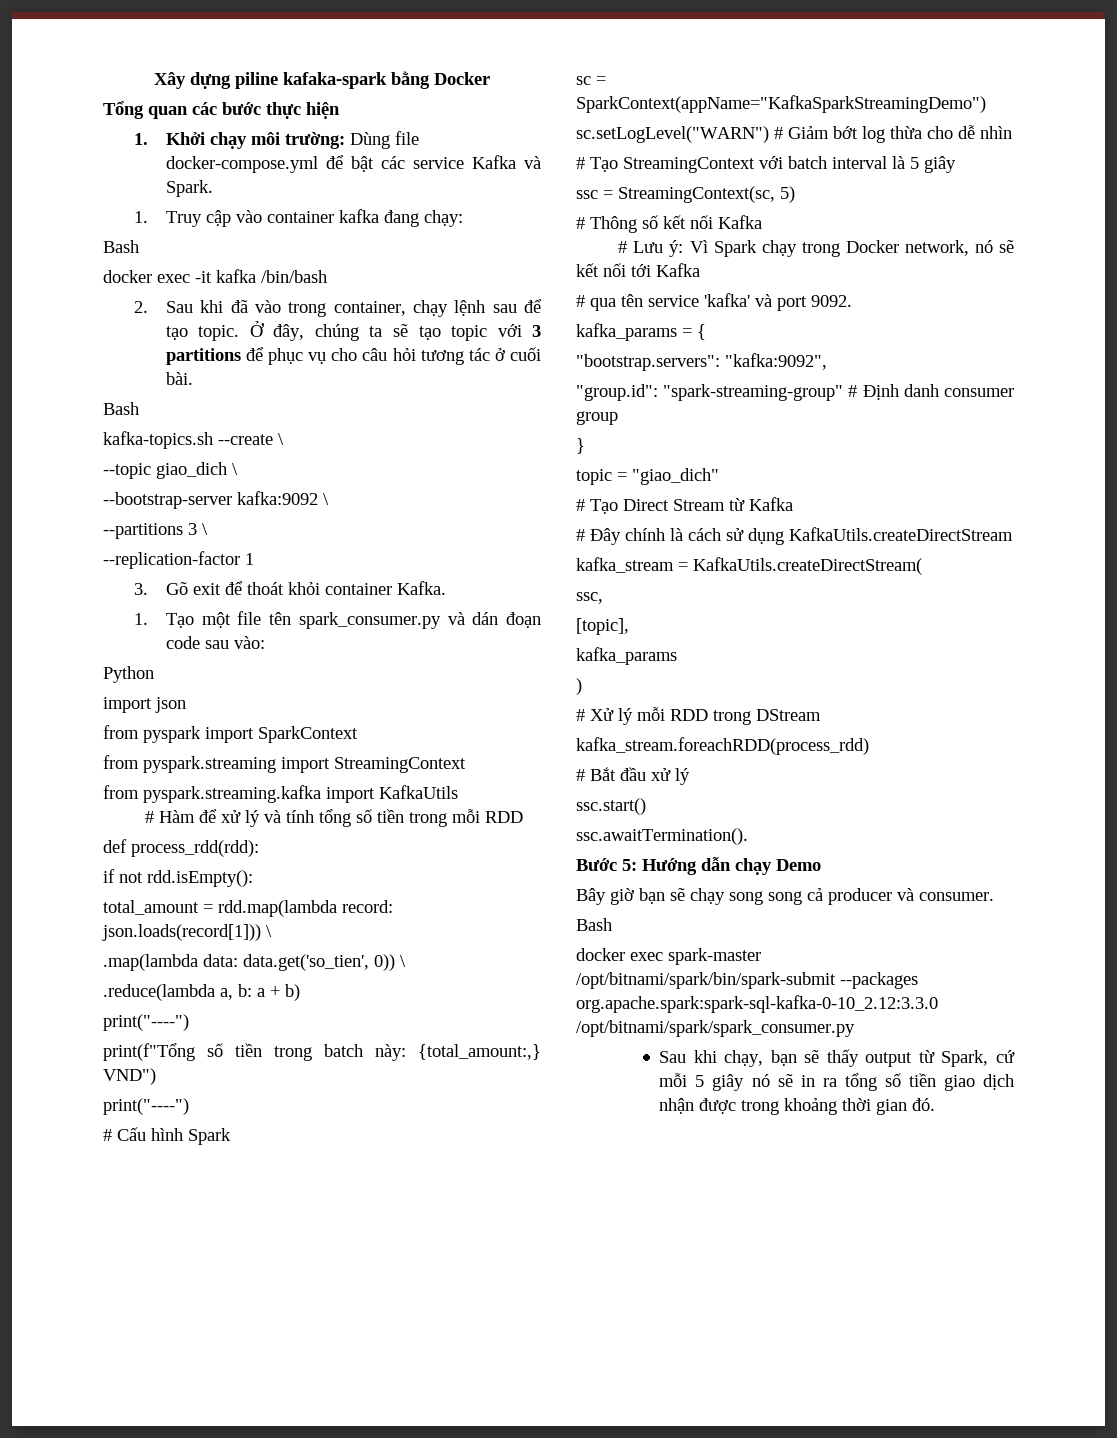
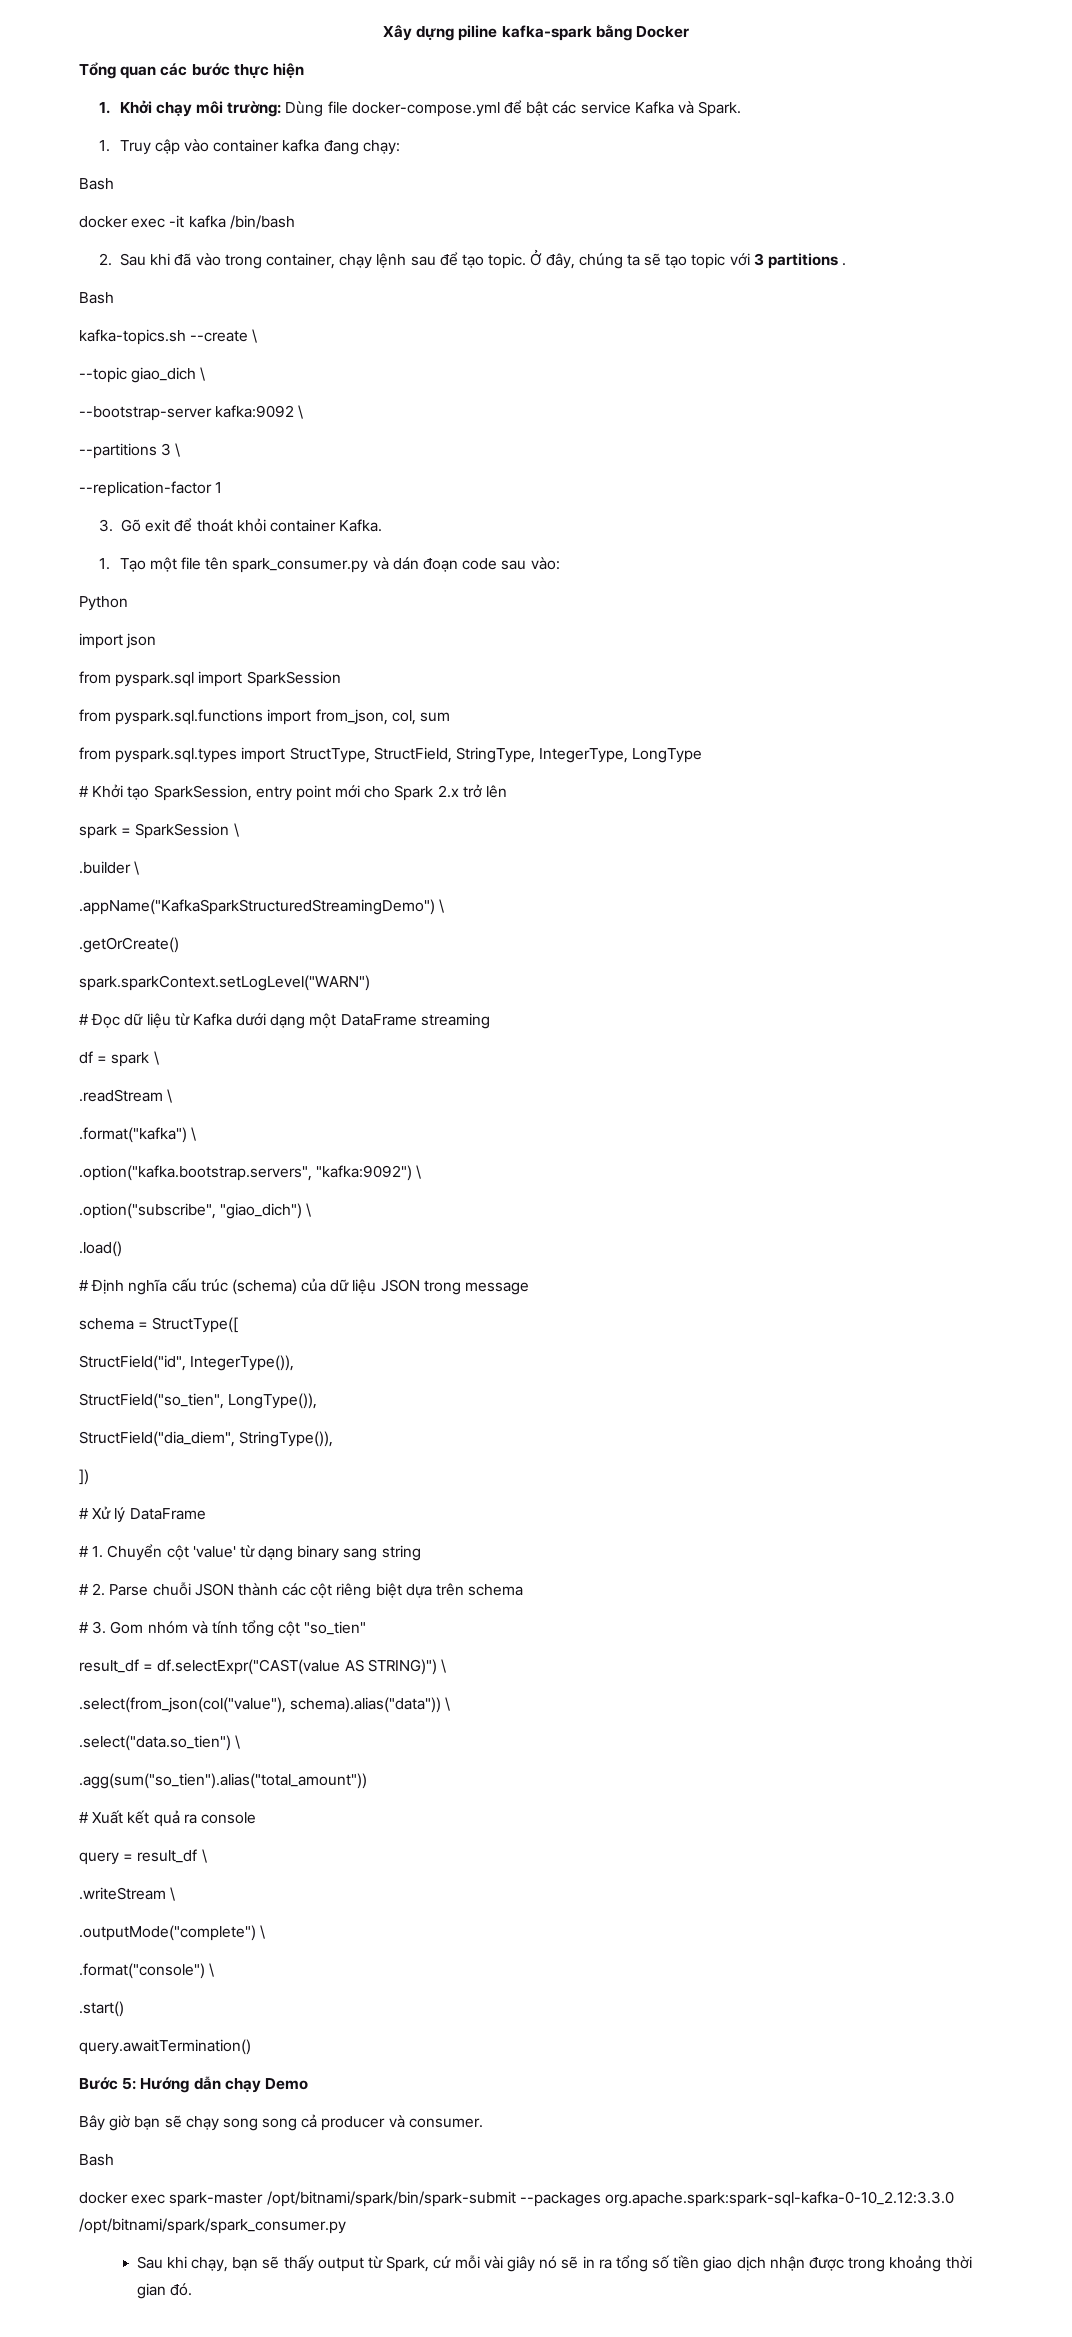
- Xây dựng piline kafaka-spark bằng Docker
+ Xây dựng piline kafka-spark bằng Docker
- Ở đây, chúng ta sẽ tạo topic với 3 partitions để phục vụ cho câu hỏi tương tác ở cuối bài.
+ Ở đây, chúng ta sẽ tạo topic với 3 partitions .
- from pyspark import SparkContext
- from pyspark.streaming import StreamingContext
- from pyspark.streaming.kafka import KafkaUtils
- # Hàm để xử lý và tính tổng số tiền trong mỗi RDD
- def process_rdd(rdd):
- if not rdd.isEmpty():
- total_amount = rdd.map(lambda record: json.loads(record[1])) \
- .map(lambda data: data.get('so_tien', 0)) \
- .reduce(lambda a, b: a + b)
- print("----")
- print(f"Tổng số tiền trong batch này: {total_amount:,} VND")
- print("----")
- # Cấu hình Spark
- sc = SparkContext(appName="KafkaSparkStreamingDemo")
- sc.setLogLevel("WARN") # Giảm bớt log thừa cho dễ nhìn
- # Tạo StreamingContext với batch interval là 5 giây
- ssc = StreamingContext(sc, 5)
- # Thông số kết nối Kafka
- # Lưu ý: Vì Spark chạy trong Docker network, nó sẽ kết nối tới Kafka
- # qua tên service 'kafka' và port 9092.
- kafka_params = {
- "bootstrap.servers": "kafka:9092",
- "group.id": "spark-streaming-group" # Định danh consumer group
- }
- topic = "giao_dich"
- # Tạo Direct Stream từ Kafka
- # Đây chính là cách sử dụng KafkaUtils.createDirectStream
- kafka_stream = KafkaUtils.createDirectStream(
- ssc,
- [topic],
- kafka_params
- )
- # Xử lý mỗi RDD trong DStream
- kafka_stream.foreachRDD(process_rdd)
- # Bắt đầu xử lý
- ssc.start()
- ssc.awaitTermination().
+ from pyspark.sql import SparkSession
+ from pyspark.sql.functions import from_json, col, sum
+ from pyspark.sql.types import StructType, StructField, StringType, IntegerType, LongType
+ # Khởi tạo SparkSession, entry point mới cho Spark 2.x trở lên
+ spark = SparkSession \
+ .builder \
+ .appName("KafkaSparkStructuredStreamingDemo") \
+ .getOrCreate()
+ spark.sparkContext.setLogLevel("WARN")
+ # Đọc dữ liệu từ Kafka dưới dạng một DataFrame streaming
+ df = spark \
+ .readStream \
+ .format("kafka") \
+ .option("kafka.bootstrap.servers", "kafka:9092") \
+ .option("subscribe", "giao_dich") \
+ .load()
+ # Định nghĩa cấu trúc (schema) của dữ liệu JSON trong message
+ schema = StructType([
+ StructField("id", IntegerType()),
+ StructField("so_tien", LongType()),
+ StructField("dia_diem", StringType()),
+ ])
+ # Xử lý DataFrame
+ # 1. Chuyển cột 'value' từ dạng binary sang string
+ # 2. Parse chuỗi JSON thành các cột riêng biệt dựa trên schema
+ # 3. Gom nhóm và tính tổng cột "so_tien"
+ result_df = df.selectExpr("CAST(value AS STRING)") \
+ .select(from_json(col("value"), schema).alias("data")) \
+ .select("data.so_tien") \
+ .agg(sum("so_tien").alias("total_amount"))
+ # Xuất kết quả ra console
+ query = result_df \
+ .writeStream \
+ .outputMode("complete") \
+ .format("console") \
+ .start()
+ query.awaitTermination()
- Sau khi chạy, bạn sẽ thấy output từ Spark, cứ mỗi 5 giây nó sẽ in ra tổng số tiền giao dịch nhận được trong khoảng thời gian đó.
+ Sau khi chạy, bạn sẽ thấy output từ Spark, cứ mỗi vài giây nó sẽ in ra tổng số tiền giao dịch nhận được trong khoảng thời gian đó.

